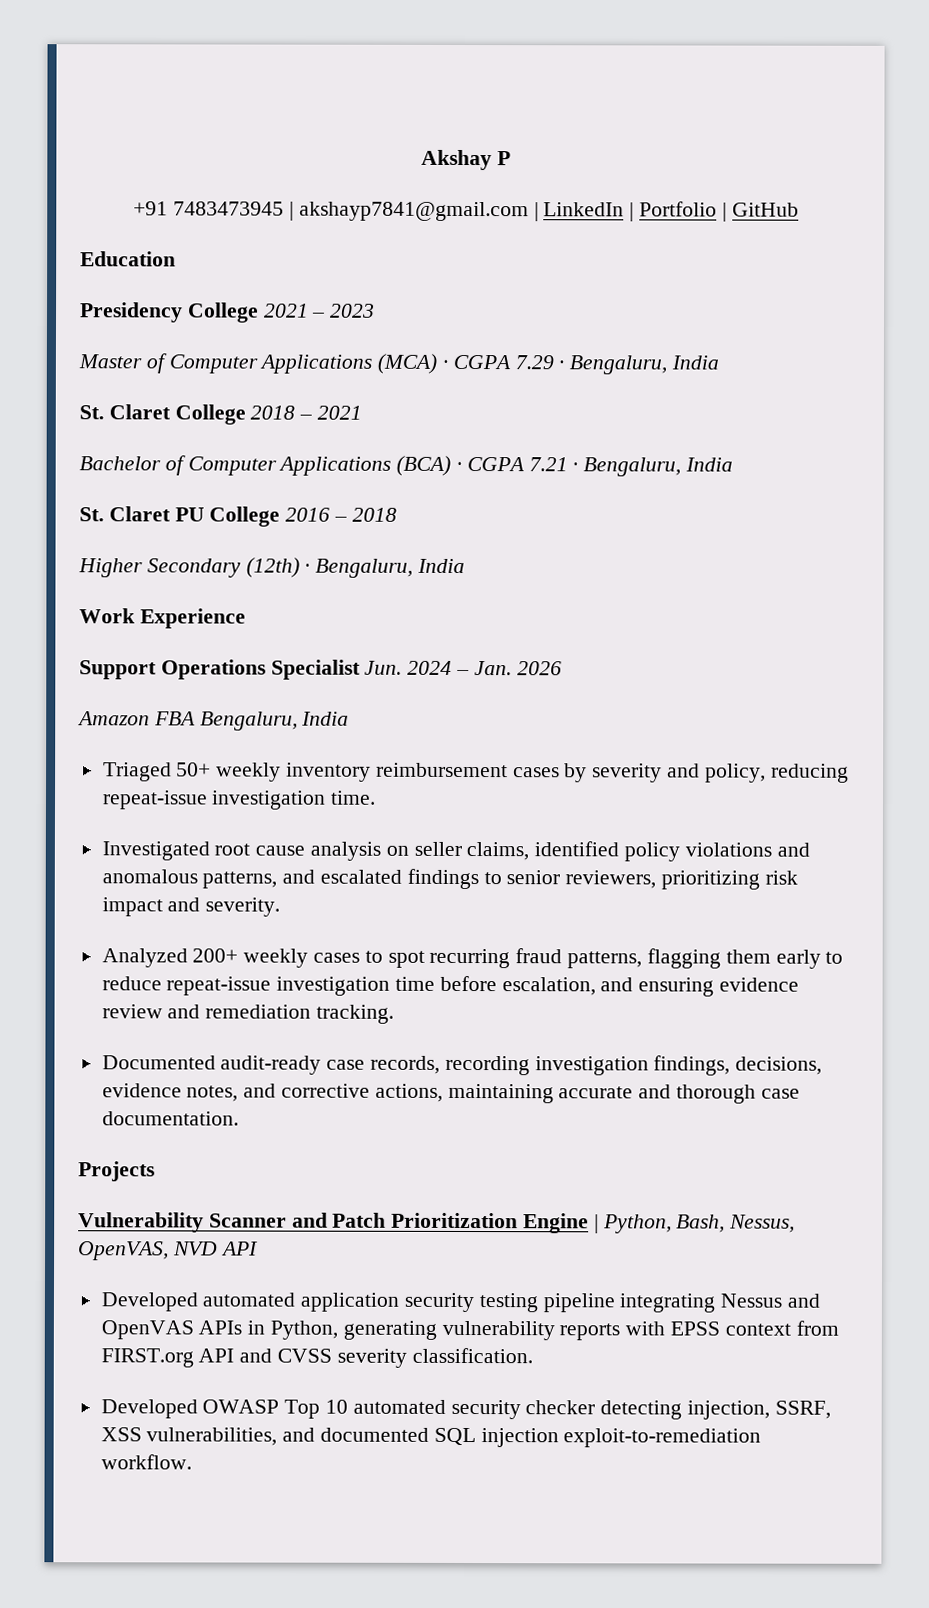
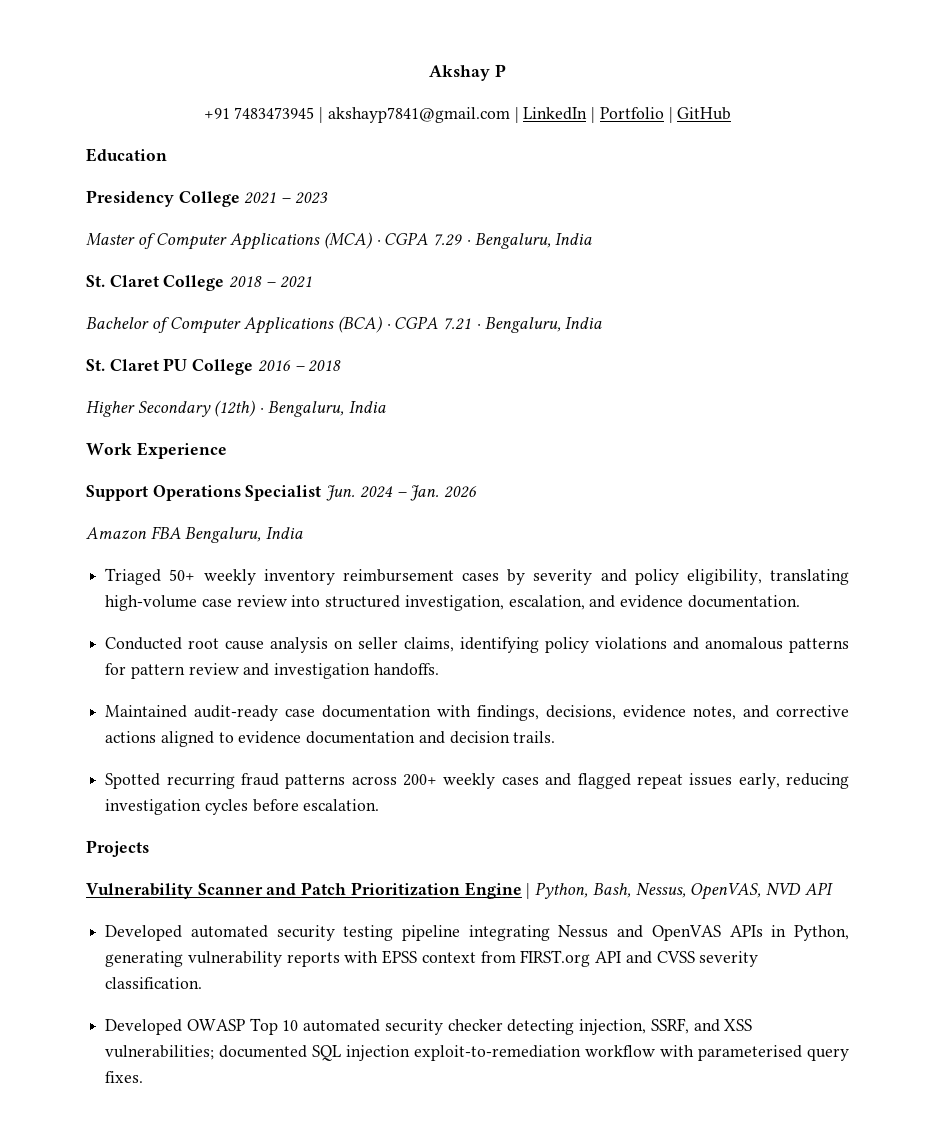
- Triaged 50+ weekly inventory reimbursement cases by severity and policy, reducing repeat-issue investigation time.
- Investigated root cause analysis on seller claims, identified policy violations and anomalous patterns, and escalated findings to senior reviewers, prioritizing risk impact and severity.
- Analyzed 200+ weekly cases to spot recurring fraud patterns, flagging them early to reduce repeat-issue investigation time before escalation, and ensuring evidence review and remediation tracking.
- Documented audit-ready case records, recording investigation findings, decisions, evidence notes, and corrective actions, maintaining accurate and thorough case documentation.
+ Triaged 50+ weekly inventory reimbursement cases by severity and policy eligibility, translating high-volume case review into structured investigation, escalation, and evidence documentation.
+ Conducted root cause analysis on seller claims, identifying policy violations and anomalous patterns for pattern review and investigation handoffs.
+ Maintained audit-ready case documentation with findings, decisions, evidence notes, and corrective actions aligned to evidence documentation and decision trails.
+ Spotted recurring fraud patterns across 200+ weekly cases and flagged repeat issues early, reducing investigation cycles before escalation.
- Developed automated application security testing pipeline integrating Nessus and OpenVAS APIs in Python, generating vulnerability reports with EPSS context from FIRST.org API and CVSS severity classification.
+ Developed automated security testing pipeline integrating Nessus and OpenVAS APIs in Python, generating vulnerability reports with EPSS context from FIRST.org API and CVSS severity classification.
- Developed OWASP Top 10 automated security checker detecting injection, SSRF, XSS vulnerabilities, and documented SQL injection exploit-to-remediation workflow.
+ Developed OWASP Top 10 automated security checker detecting injection, SSRF, and XSS vulnerabilities; documented SQL injection exploit-to-remediation workflow with parameterised query fixes.

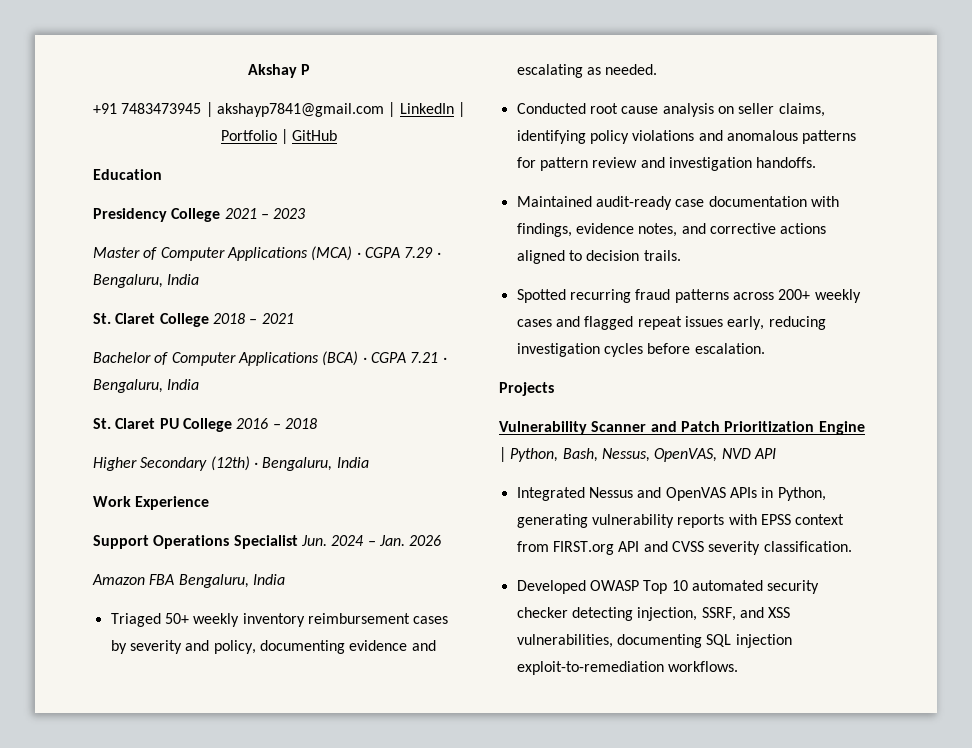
- Triaged 50+ weekly inventory reimbursement cases by severity and policy eligibility, translating high-volume case review into structured investigation, escalation, and evidence documentation.
+ Triaged 50+ weekly inventory reimbursement cases by severity and policy, documenting evidence and escalating as needed.
- Maintained audit-ready case documentation with findings, decisions, evidence notes, and corrective actions aligned to evidence documentation and decision trails.
+ Maintained audit-ready case documentation with findings, evidence notes, and corrective actions aligned to decision trails.
- Developed automated security testing pipeline integrating Nessus and OpenVAS APIs in Python, generating vulnerability reports with EPSS context from FIRST.org API and CVSS severity classification.
+ Integrated Nessus and OpenVAS APIs in Python, generating vulnerability reports with EPSS context from FIRST.org API and CVSS severity classification.
- Developed OWASP Top 10 automated security checker detecting injection, SSRF, and XSS vulnerabilities; documented SQL injection exploit-to-remediation workflow with parameterised query fixes.
+ Developed OWASP Top 10 automated security checker detecting injection, SSRF, and XSS vulnerabilities, documenting SQL injection exploit-to-remediation workflows.

